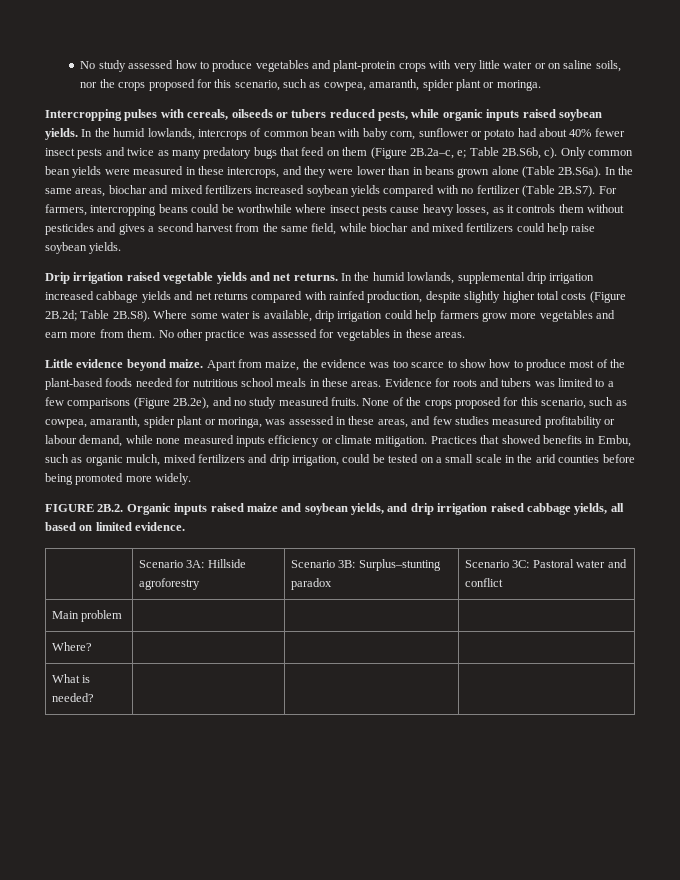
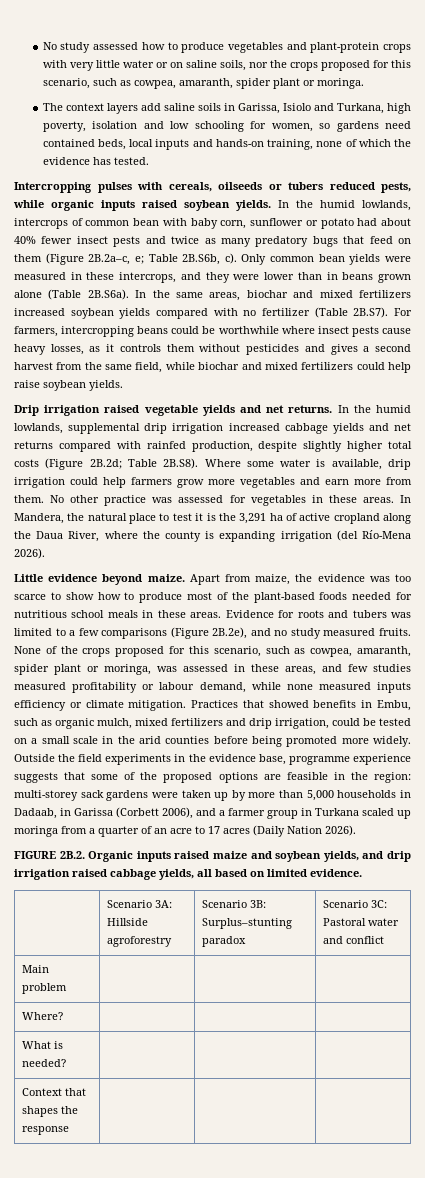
+ The context layers add saline soils in Garissa, Isiolo and Turkana, high poverty, isolation and low schooling for women, so gardens need contained beds, local inputs and hands-on training, none of which the evidence has tested.
+ In Mandera, the natural place to test it is the 3,291 ha of active cropland along the Daua River, where the county is expanding irrigation (del Río-Mena 2026).
+ Outside the field experiments in the evidence base, programme experience suggests that some of the proposed options are feasible in the region: multi-storey sack gardens were taken up by more than 5,000 households in Dadaab, in Garissa (Corbett 2006), and a farmer group in Turkana scaled up moringa from a quarter of an acre to 17 acres (Daily Nation 2026).
+ Context that shapes the response | | |

